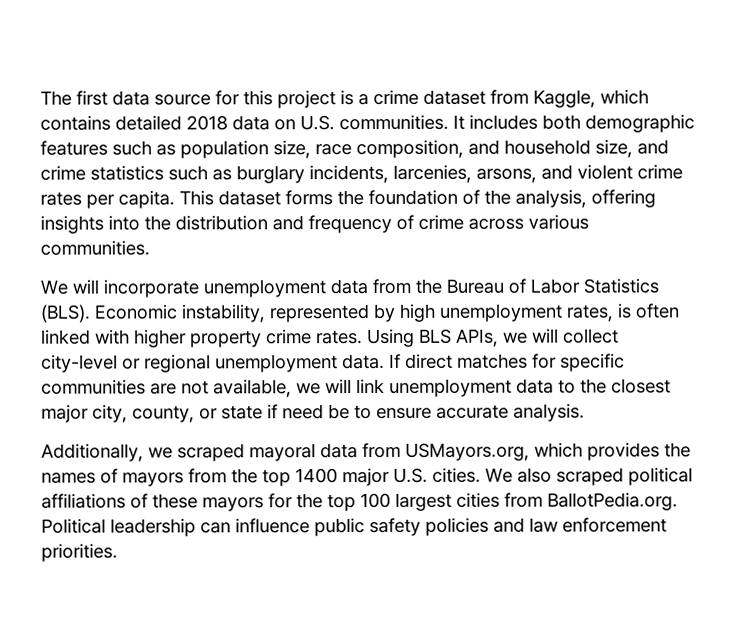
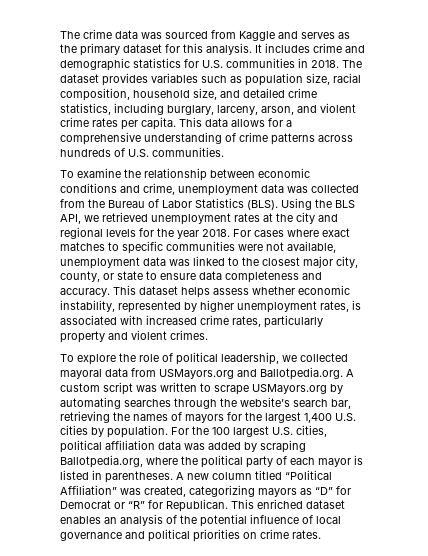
- The first data source for this project is a crime dataset from Kaggle, which contains detailed 2018 data on U.S. communities. It includes both demographic features such as population size, race composition, and household size, and crime statistics such as burglary incidents, larcenies, arsons, and violent crime rates per capita.
+ The crime data was sourced from Kaggle and serves as the primary dataset for this analysis. It includes crime and demographic statistics for U.S. communities in 2018. The dataset provides variables such as population size, racial composition, household size, and detailed crime statistics, including burglary, larceny, arson, and violent crime rates per capita.
- This dataset forms the foundation of the analysis, offering insights into the distribution and frequency of crime across various communities.
- We will incorporate unemployment data from the Bureau of Labor Statistics (BLS).
+ This data allows for a comprehensive understanding of crime patterns across hundreds of U.S. communities.
+ To examine the relationship between economic conditions and crime, unemployment data was collected from the Bureau of Labor Statistics (BLS).
- Economic instability, represented by high unemployment rates, is often linked with higher property crime rates. Using BLS APIs, we will collect city-level or regional unemployment data. If direct matches for specific communities are not available, we will link unemployment data to the closest major city, county, or state if need be to ensure accurate analysis.
- Additionally, we scraped mayoral data from USMayors.org, which provides the names of mayors from the top 1400 major U.S. cities. We also scraped political affiliations of these mayors for the top 100 largest cities from BallotPedia.org. Political leadership can influence public safety policies and law enforcement priorities.
+ Using the BLS API, we retrieved unemployment rates at the city and regional levels for the year 2018. For cases where exact matches to specific communities were not available, unemployment data was linked to the closest major city, county, or state to ensure data completeness and accuracy. This dataset helps assess whether economic instability, represented by higher unemployment rates, is associated with increased crime rates, particularly property and violent crimes.
+ To explore the role of political leadership, we collected mayoral data from USMayors.org and Ballotpedia.org. A custom script was written to scrape USMayors.org by automating searches through the website’s search bar, retrieving the names of mayors for the largest 1,400 U.S. cities by population. For the 100 largest U.S. cities, political affiliation data was added by scraping Ballotpedia.org, where the political party of each mayor is listed in parentheses. A new column titled “Political Affiliation” was created, categorizing mayors as “D” for Democrat or “R” for Republican. This enriched dataset enables an analysis of the potential influence of local governance and political priorities on crime rates.

